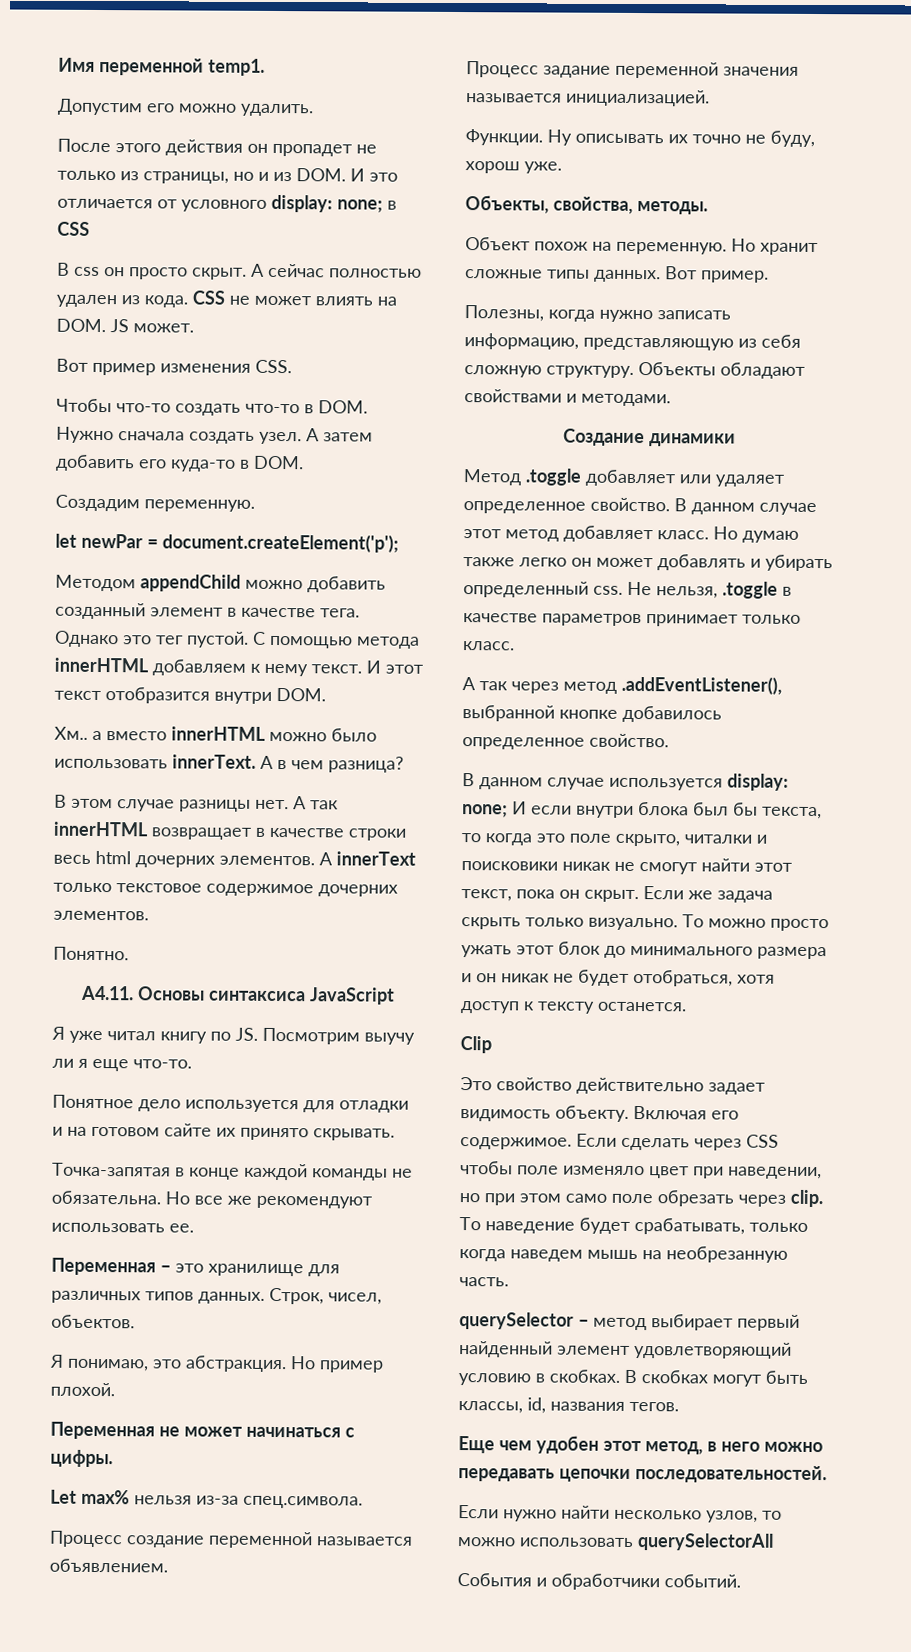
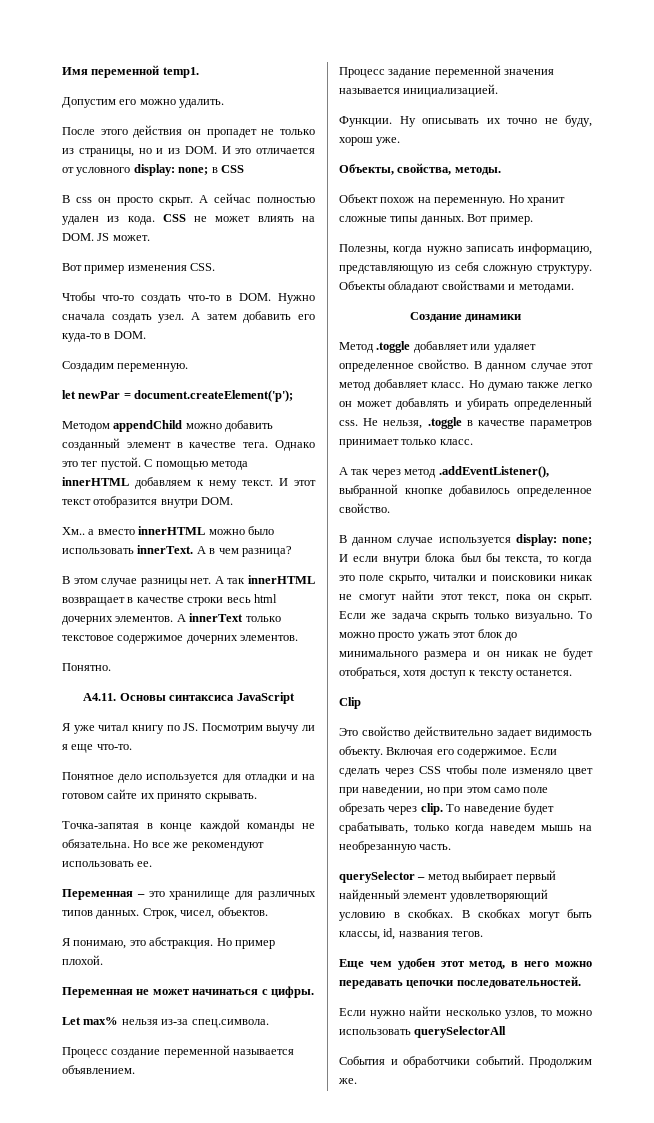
+ Продолжим же.

